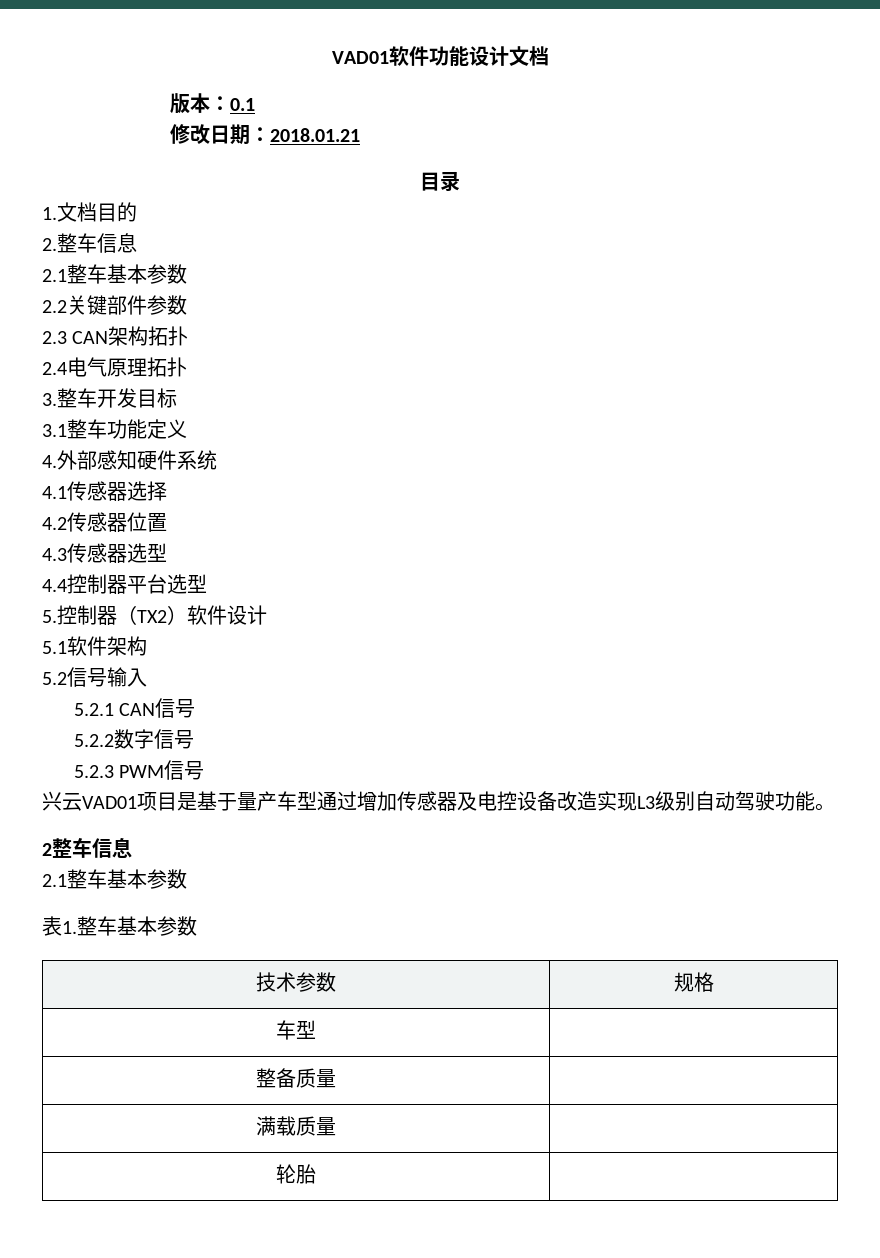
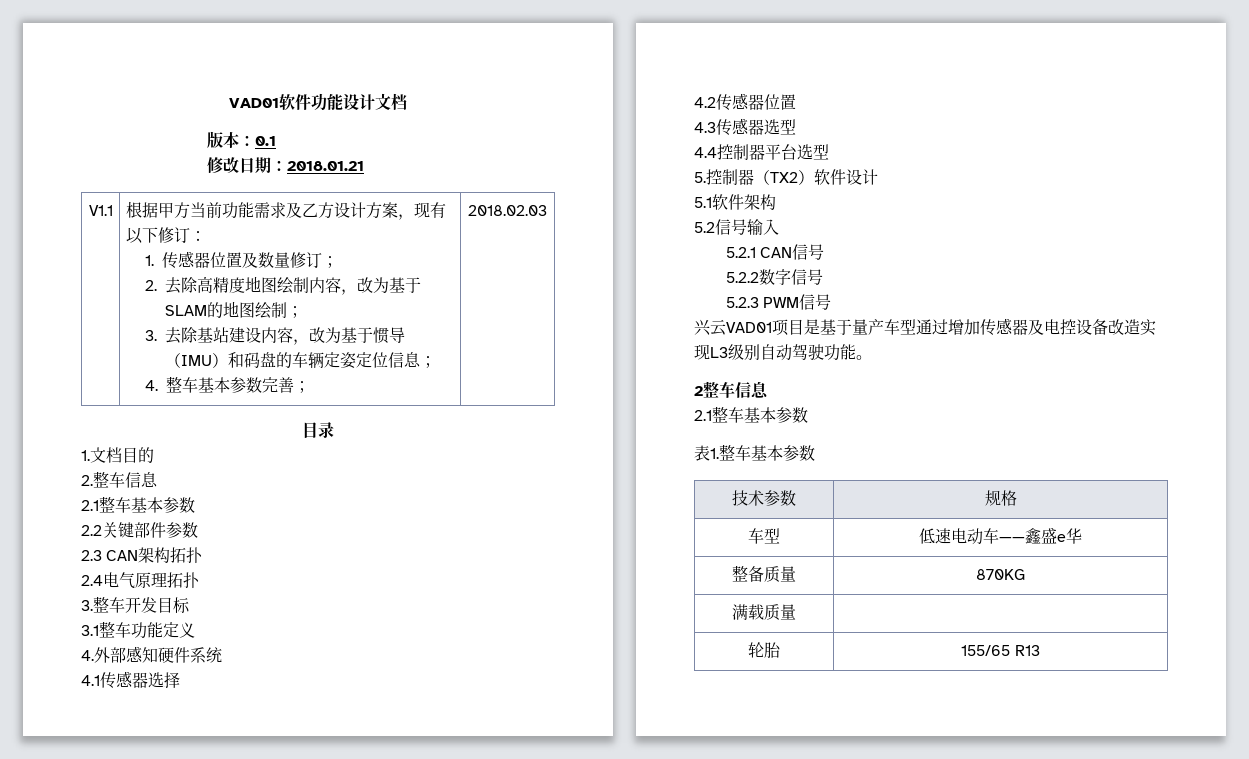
+ V1.1 | 根据甲方当前功能需求及乙方设计方案，现有以下修订：
+ 1.传感器位置及数量修订；
+ 2.去除高精度地图绘制内容，改为基于SLAM的地图绘制；
+ 3.去除基站建设内容，改为基于惯导（IMU）和码盘的车辆定姿定位信息；
+ 4.整车基本参数完善； | 2018.02.03
- 车型 |
+ 车型 | 低速电动车——鑫盛e华
- 整备质量 |
+ 整备质量 | 870KG
- 轮胎 |
+ 轮胎 | 155/65 R13

